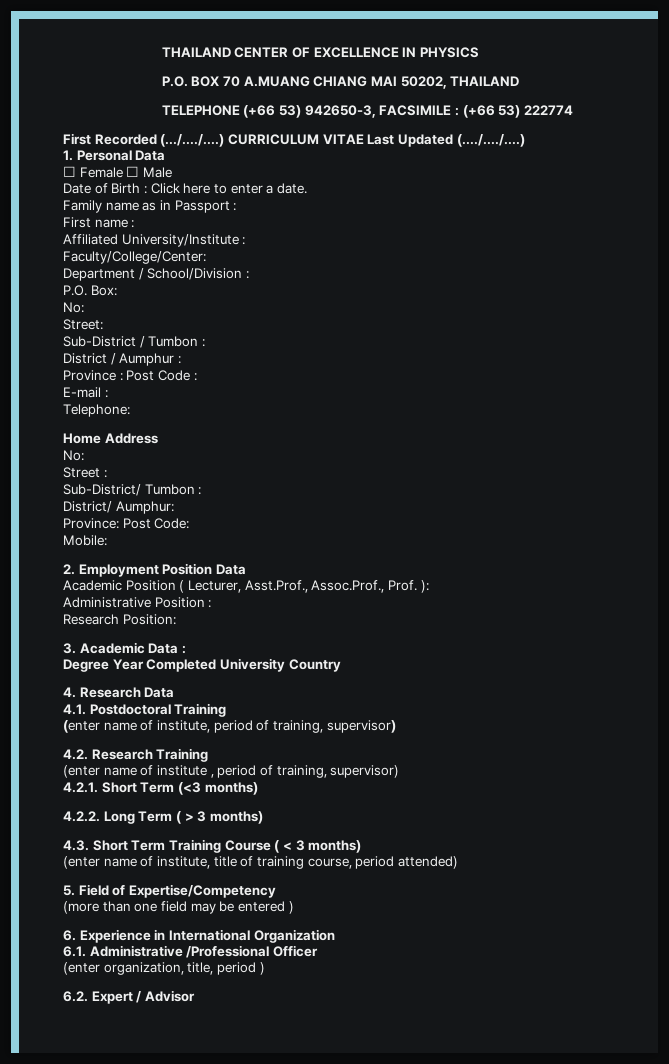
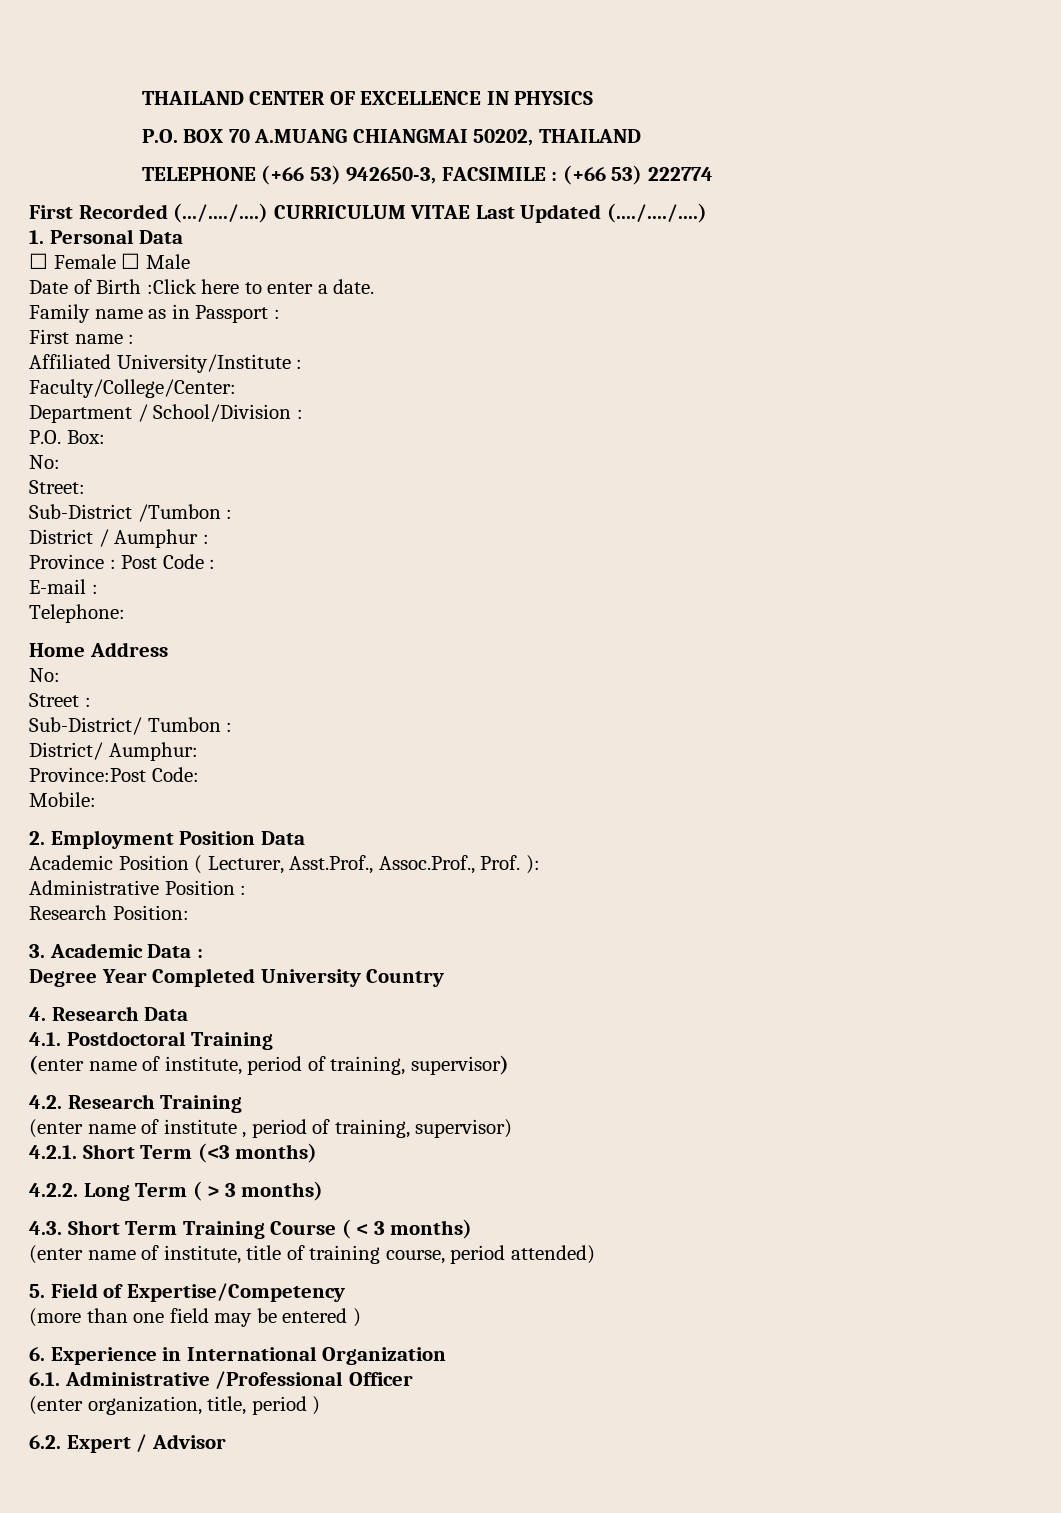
- P.O. BOX 70 A.MUANG CHIANG MAI 50202, THAILAND
+ P.O. BOX 70 A.MUANG CHIANGMAI 50202, THAILAND
- Date of Birth : Click here to enter a date.
+ Date of Birth :Click here to enter a date.
- Sub-District / Tumbon :
+ Sub-District /Tumbon :
- Province: Post Code:
+ Province:Post Code:

